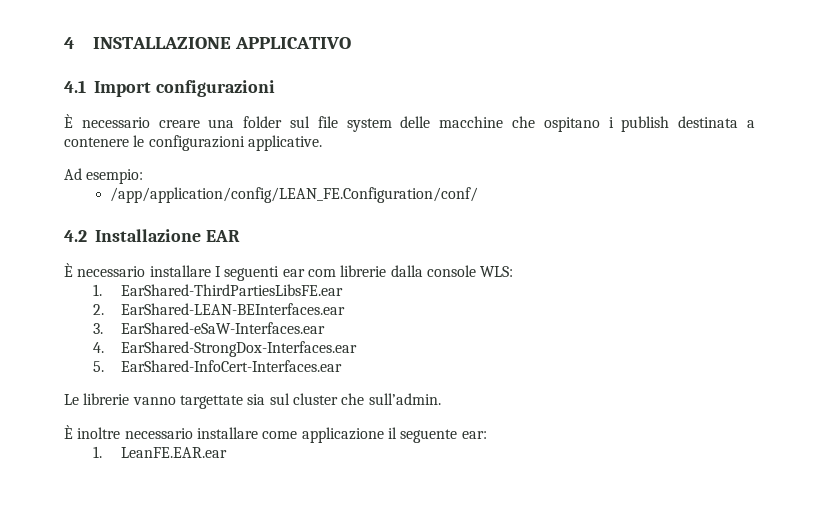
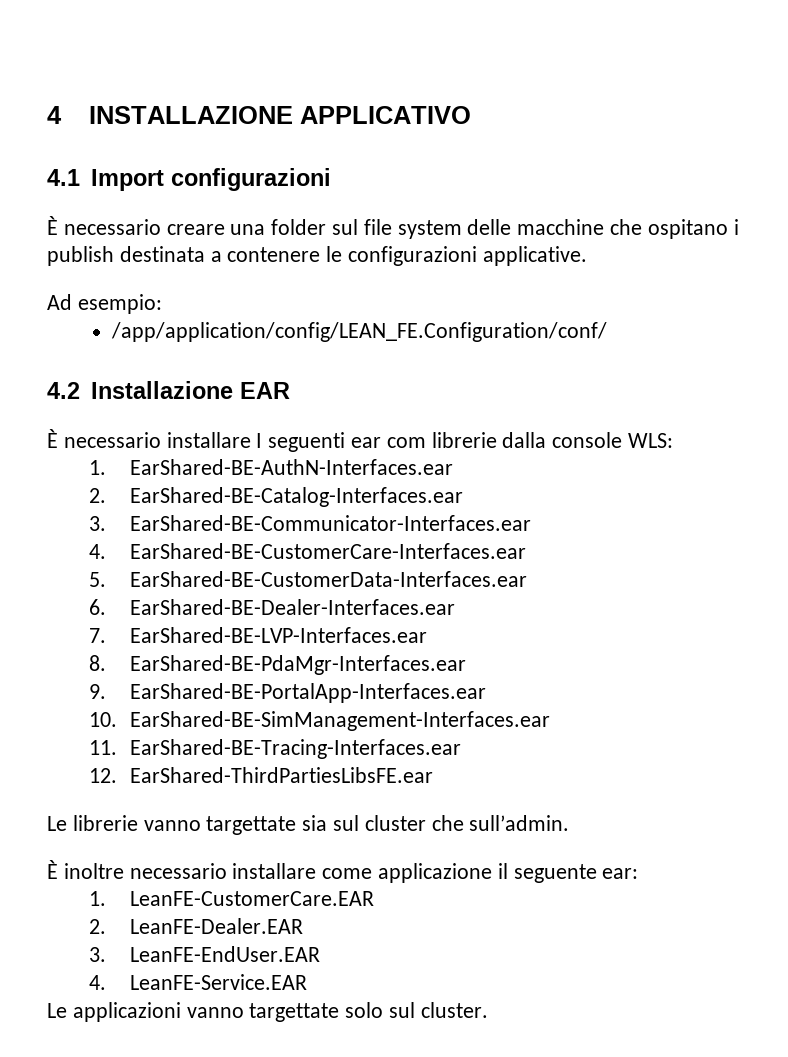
- 1. EarShared-ThirdPartiesLibsFE.ear
- 2. EarShared-LEAN-BEInterfaces.ear
- 3. EarShared-eSaW-Interfaces.ear
- 4. EarShared-StrongDox-Interfaces.ear
+ 1. EarShared-BE-AuthN-Interfaces.ear
+ 2. EarShared-BE-Catalog-Interfaces.ear
+ 3. EarShared-BE-Communicator-Interfaces.ear
+ 4. EarShared-BE-CustomerCare-Interfaces.ear
- 5. EarShared-InfoCert-Interfaces.ear
+ 5. EarShared-BE-CustomerData-Interfaces.ear
+ 6. EarShared-BE-Dealer-Interfaces.ear
+ 7. EarShared-BE-LVP-Interfaces.ear
+ 8. EarShared-BE-PdaMgr-Interfaces.ear
+ 9. EarShared-BE-PortalApp-Interfaces.ear
+ 10. EarShared-BE-SimManagement-Interfaces.ear
+ 11. EarShared-BE-Tracing-Interfaces.ear
+ 12. EarShared-ThirdPartiesLibsFE.ear
- 1. LeanFE.EAR.ear
+ 1. LeanFE-CustomerCare.EAR
+ 2. LeanFE-Dealer.EAR
+ 3. LeanFE-EndUser.EAR
+ 4. LeanFE-Service.EAR
+ Le applicazioni vanno targettate solo sul cluster.

